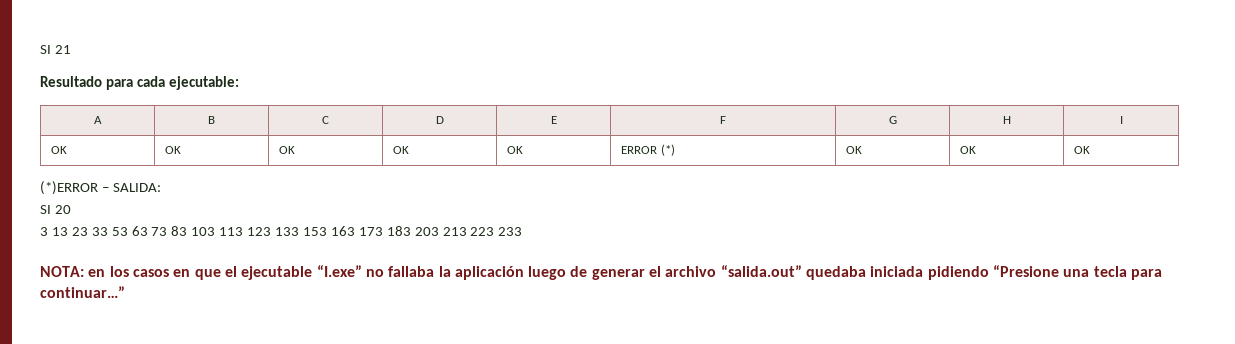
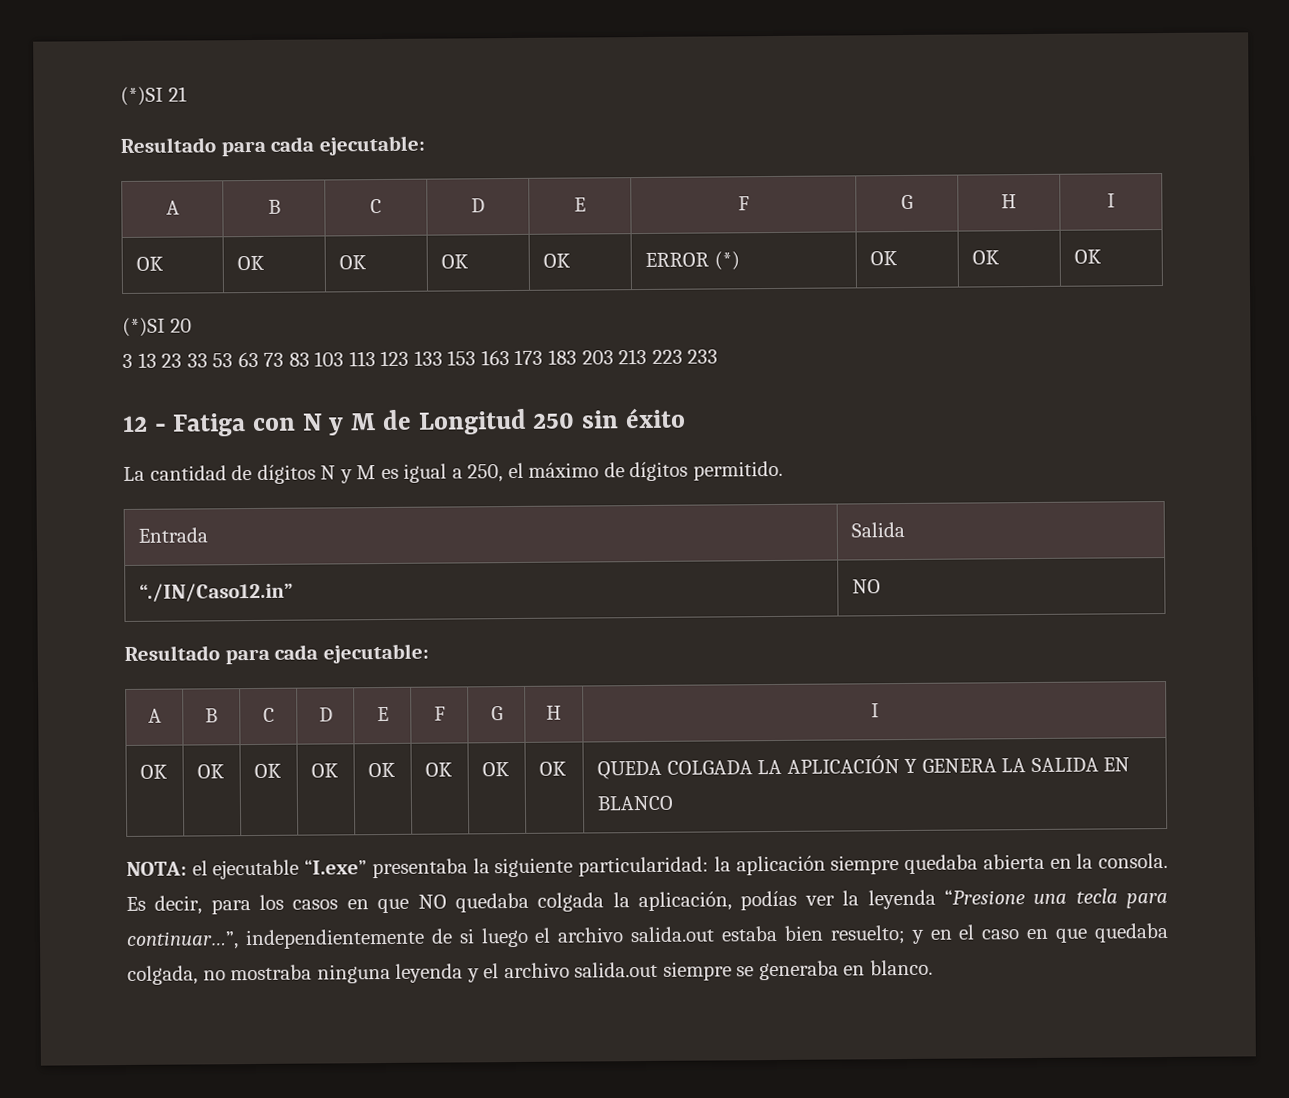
- SI 21
+ (*)SI 21
- (*)ERROR – SALIDA:
- SI 20
+ (*)SI 20
- NOTA: en los casos en que el ejecutable “I.exe” no fallaba la aplicación luego de generar el archivo “salida.out” quedaba iniciada pidiendo “Presione una tecla para continuar…”
+ 12 - Fatiga con N y M de Longitud 250 sin éxito
+ La cantidad de dígitos N y M es igual a 250, el máximo de dígitos permitido.
+ Entrada | Salida
+ “./IN/Caso12.in” | NO
+ Resultado para cada ejecutable:
+ A | B | C | D | E | F | G | H | I
+ OK | OK | OK | OK | OK | OK | OK | OK | QUEDA COLGADA LA APLICACIÓN Y GENERA LA SALIDA EN BLANCO
+ NOTA: el ejecutable “I.exe” presentaba la siguiente particularidad: la aplicación siempre quedaba abierta en la consola. Es decir, para los casos en que NO quedaba colgada la aplicación, podías ver la leyenda “Presione una tecla para continuar…”, independientemente de si luego el archivo salida.out estaba bien resuelto; y en el caso en que quedaba colgada, no mostraba ninguna leyenda y el archivo salida.out siempre se generaba en blanco.

